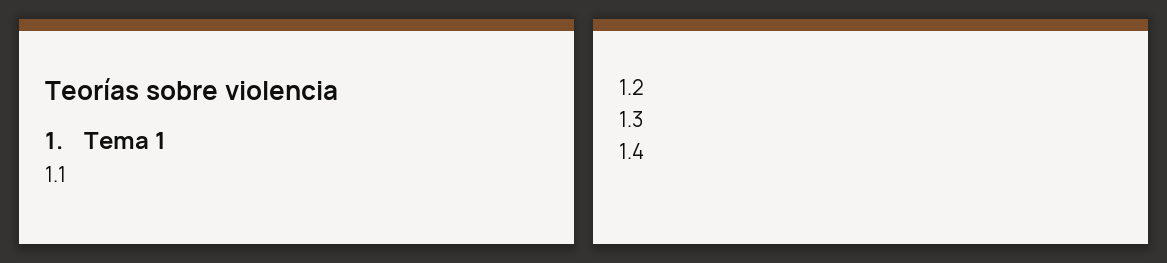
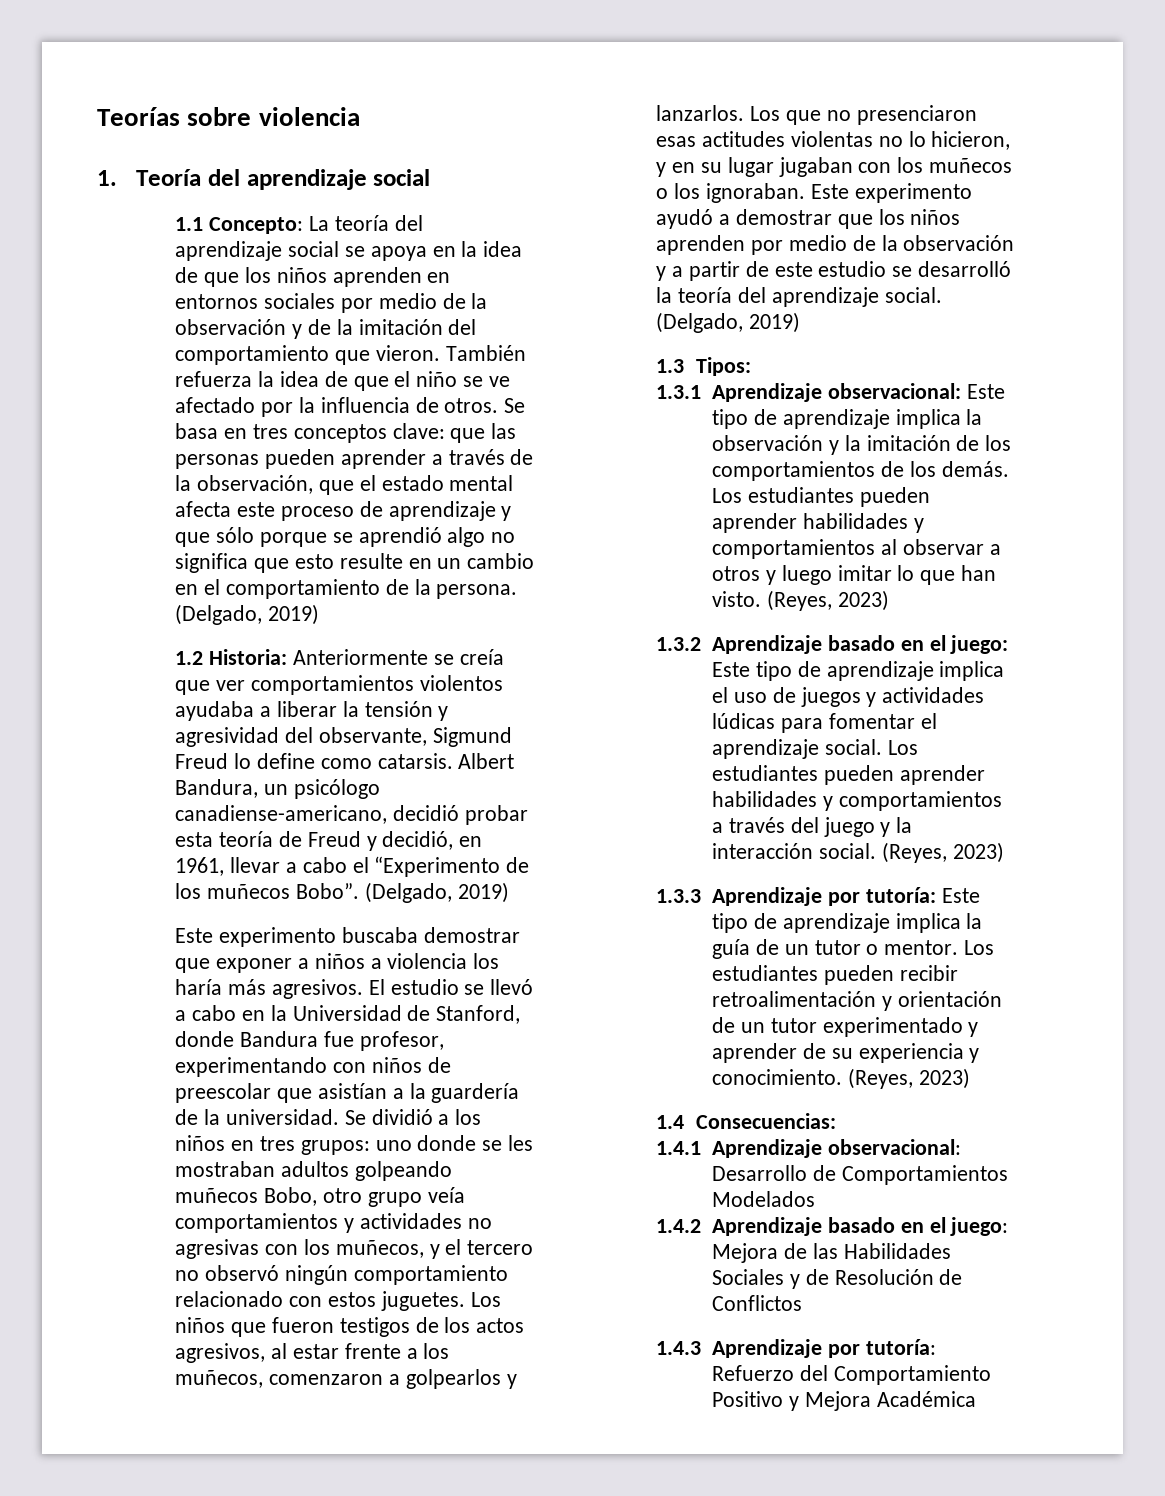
- 1. Tema 1
- 1.1
- 1.2
- 1.3
- 1.4
+ 1. Teoría del aprendizaje social
+ 1.1 Concepto: La teoría del aprendizaje social se apoya en la idea de que los niños aprenden en entornos sociales por medio de la observación y de la imitación del comportamiento que vieron. También refuerza la idea de que el niño se ve afectado por la influencia de otros. Se basa en tres conceptos clave: que las personas pueden aprender a través de la observación, que el estado mental afecta este proceso de aprendizaje y que sólo porque se aprendió algo no significa que esto resulte en un cambio en el comportamiento de la persona. (Delgado, 2019)
+ 1.2 Historia: Anteriormente se creía que ver comportamientos violentos ayudaba a liberar la tensión y agresividad del observante, Sigmund Freud lo define como catarsis. Albert Bandura, un psicólogo canadiense-americano, decidió probar esta teoría de Freud y decidió, en 1961, llevar a cabo el “Experimento de los muñecos Bobo”. (Delgado, 2019)
+ Este experimento buscaba demostrar que exponer a niños a violencia los haría más agresivos. El estudio se llevó a cabo en la Universidad de Stanford, donde Bandura fue profesor, experimentando con niños de preescolar que asistían a la guardería de la universidad. Se dividió a los niños en tres grupos: uno donde se les mostraban adultos golpeando muñecos Bobo, otro grupo veía comportamientos y actividades no agresivas con los muñecos, y el tercero no observó ningún comportamiento relacionado con estos juguetes. Los niños que fueron testigos de los actos agresivos, al estar frente a los muñecos, comenzaron a golpearlos y lanzarlos. Los que no presenciaron esas actitudes violentas no lo hicieron, y en su lugar jugaban con los muñecos o los ignoraban. Este experimento ayudó a demostrar que los niños aprenden por medio de la observación y a partir de este estudio se desarrolló la teoría del aprendizaje social. (Delgado, 2019)
+ 1.3 Tipos:
+ 1.3.1 Aprendizaje observacional: Este tipo de aprendizaje implica la observación y la imitación de los comportamientos de los demás. Los estudiantes pueden aprender habilidades y comportamientos al observar a otros y luego imitar lo que han visto. (Reyes, 2023)
+ 1.3.2 Aprendizaje basado en el juego: Este tipo de aprendizaje implica el uso de juegos y actividades lúdicas para fomentar el aprendizaje social. Los estudiantes pueden aprender habilidades y comportamientos a través del juego y la interacción social. (Reyes, 2023)
+ 1.3.3 Aprendizaje por tutoría: Este tipo de aprendizaje implica la guía de un tutor o mentor. Los estudiantes pueden recibir retroalimentación y orientación de un tutor experimentado y aprender de su experiencia y conocimiento. (Reyes, 2023)
+ 1.4 Consecuencias:
+ 1.4.1 Aprendizaje observacional: Desarrollo de Comportamientos Modelados
+ 1.4.2 Aprendizaje basado en el juego: Mejora de las Habilidades Sociales y de Resolución de Conflictos
+ 1.4.3 Aprendizaje por tutoría: Refuerzo del Comportamiento Positivo y Mejora Académica

